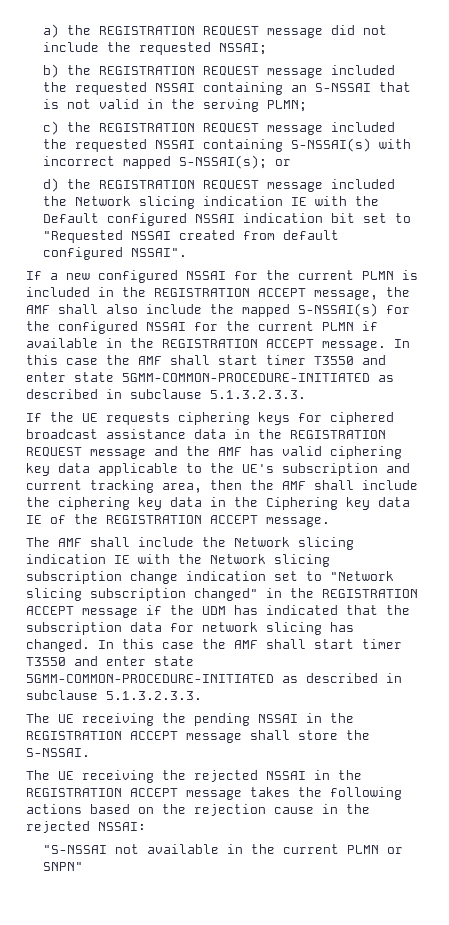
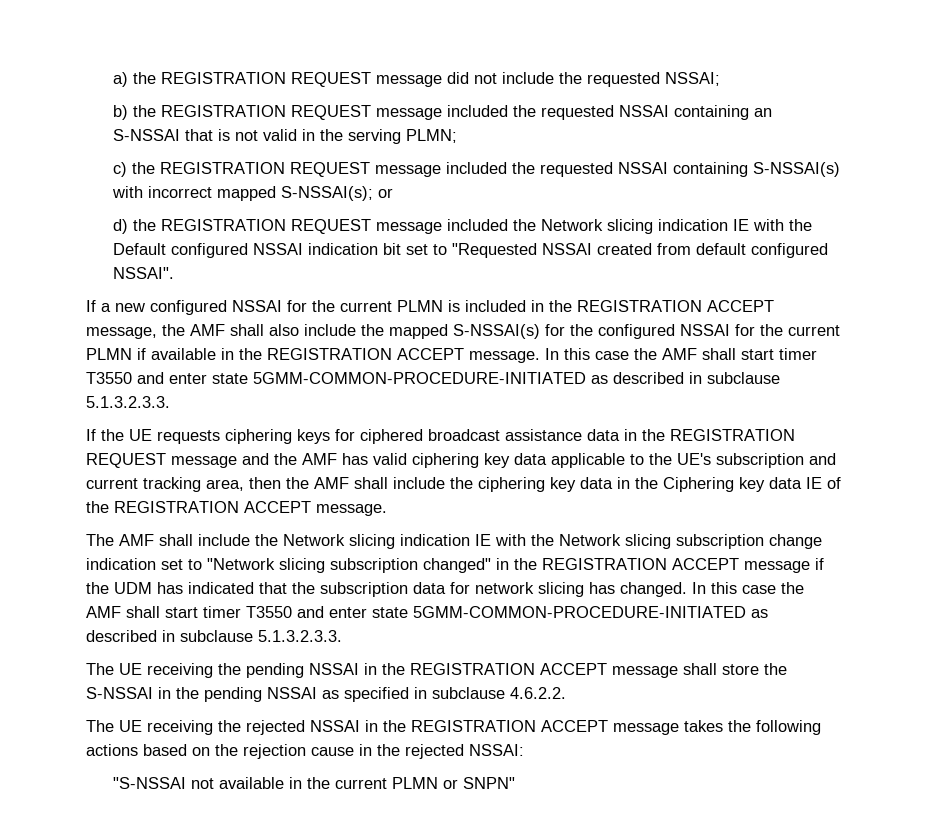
- The UE receiving the pending NSSAI in the REGISTRATION ACCEPT message shall store the S-NSSAI.
+ The UE receiving the pending NSSAI in the REGISTRATION ACCEPT message shall store the S-NSSAI in the pending NSSAI as specified in subclause 4.6.2.2.

